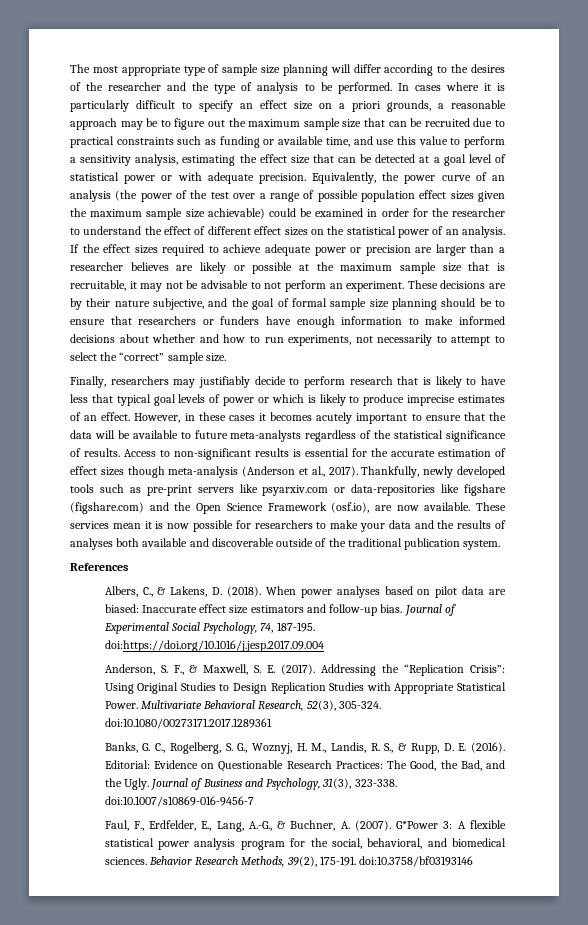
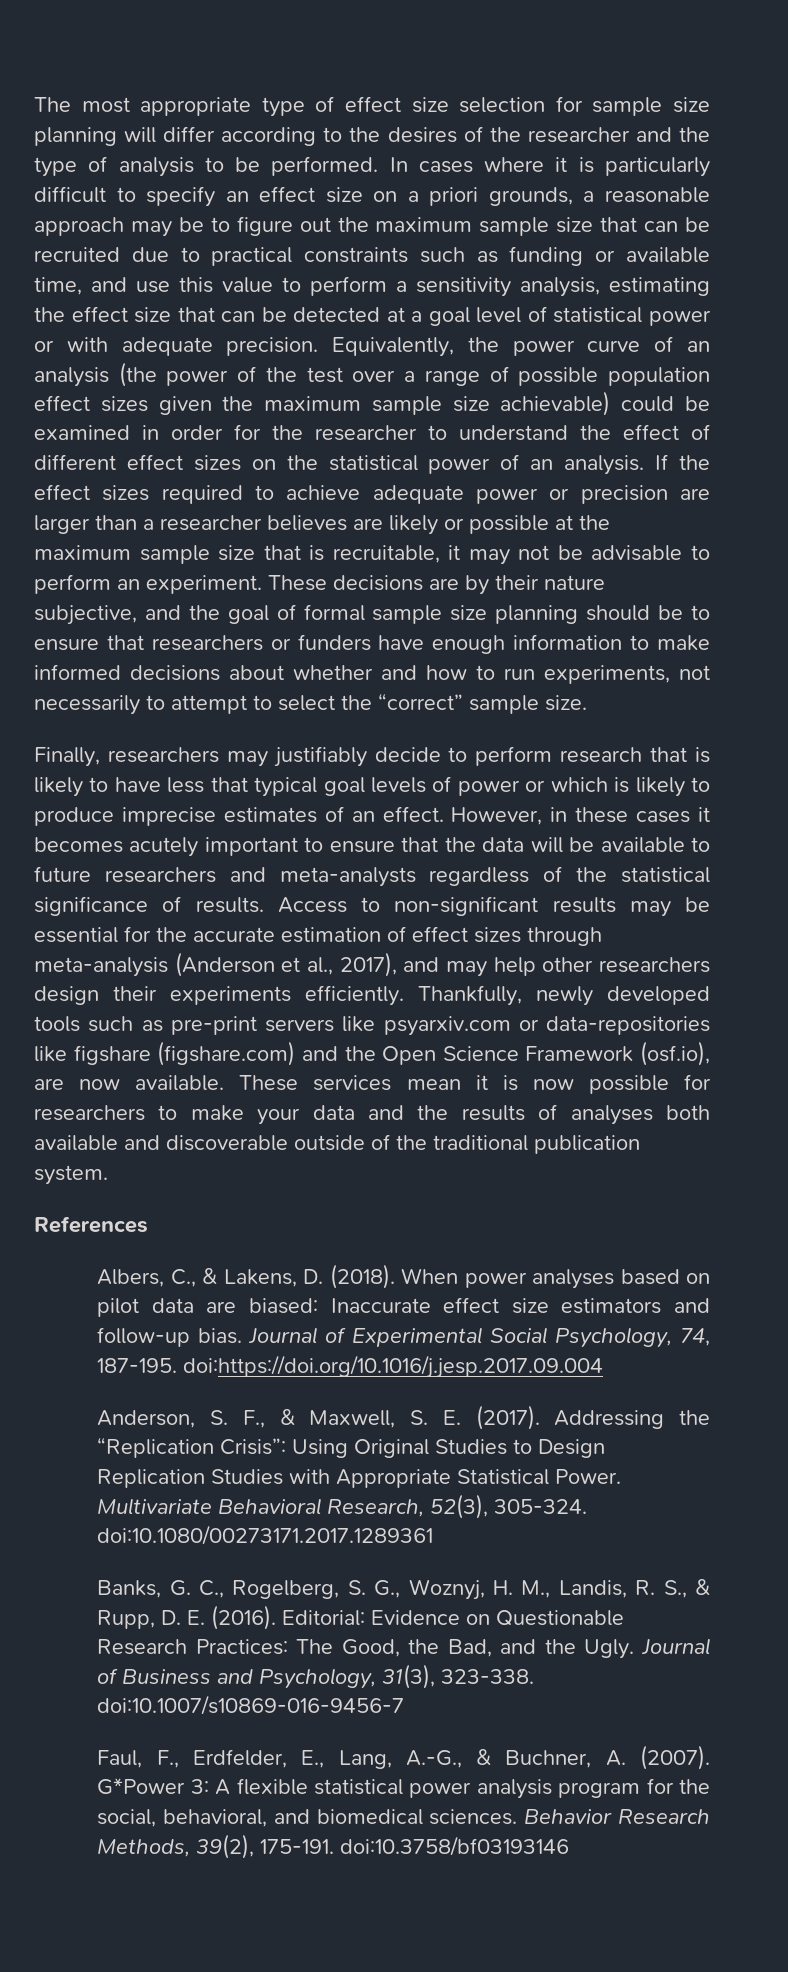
- The most appropriate type of sample size planning will differ according to the desires of the researcher and the type of analysis to be performed.
+ The most appropriate type of effect size selection for sample size planning will differ according to the desires of the researcher and the type of analysis to be performed.
- If the effect sizes required to achieve adequate power or precision are larger than a researcher believes are likely or possible at the maximum sample size that is recruitable, it may not be advisable to not perform an experiment.
+ If the effect sizes required to achieve adequate power or precision are larger than a researcher believes are likely or possible at the maximum sample size that is recruitable, it may not be advisable to perform an experiment.
- However, in these cases it becomes acutely important to ensure that the data will be available to future meta-analysts regardless of the statistical significance of results.
+ However, in these cases it becomes acutely important to ensure that the data will be available to future researchers and meta-analysts regardless of the statistical significance of results.
- Access to non-significant results is essential for the accurate estimation of effect sizes though meta-analysis (Anderson et al., 2017).
+ Access to non-significant results may be essential for the accurate estimation of effect sizes through meta-analysis (Anderson et al., 2017), and may help other researchers design their experiments efficiently.

